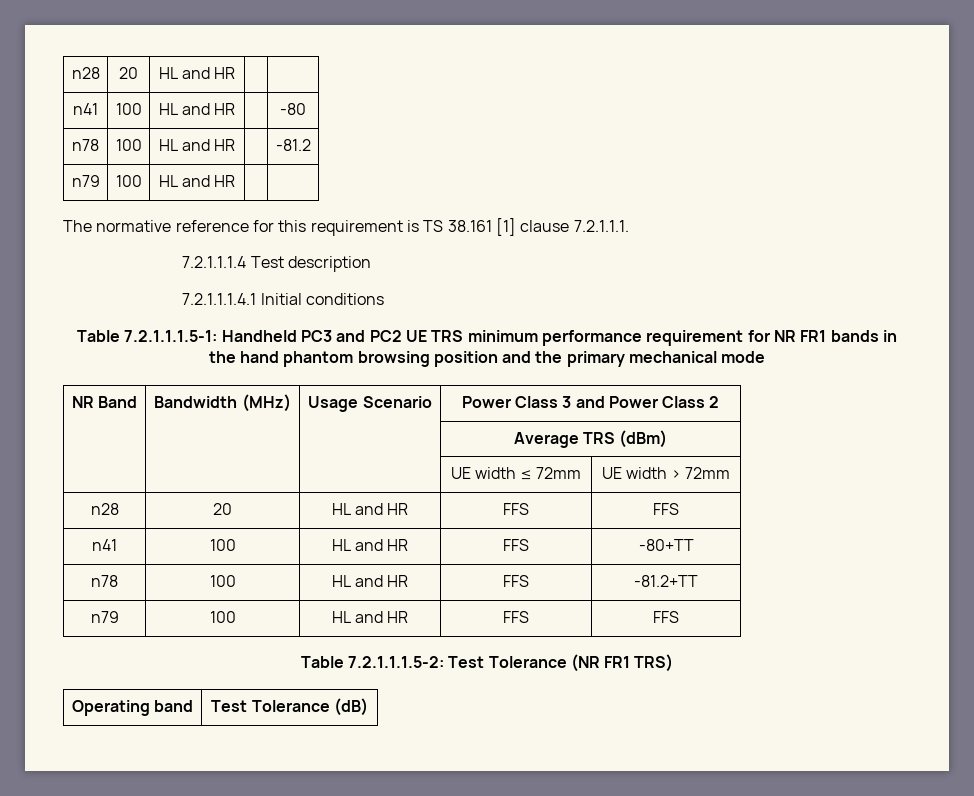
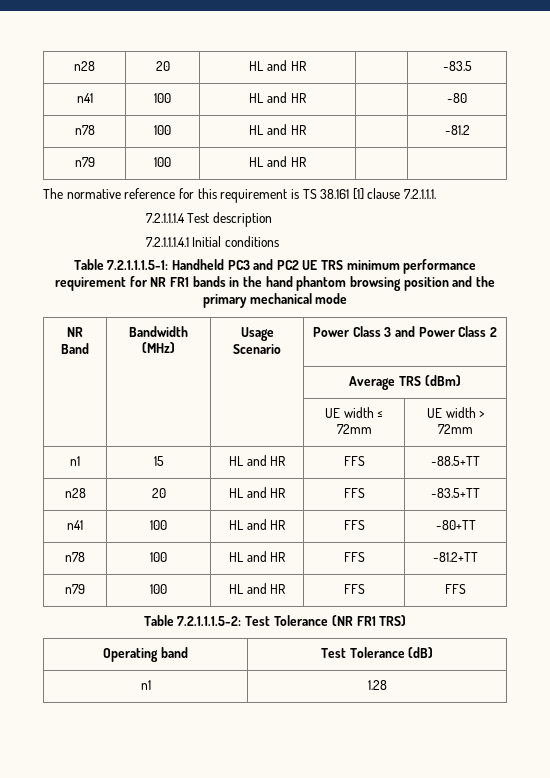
- n28 | 20 | HL and HR | |
+ n28 | 20 | HL and HR | | -83.5
+ n1 | 15 | HL and HR | FFS | -88.5+TT
- n28 | 20 | HL and HR | FFS | FFS
+ n28 | 20 | HL and HR | FFS | -83.5+TT
+ n1 | 1.28

